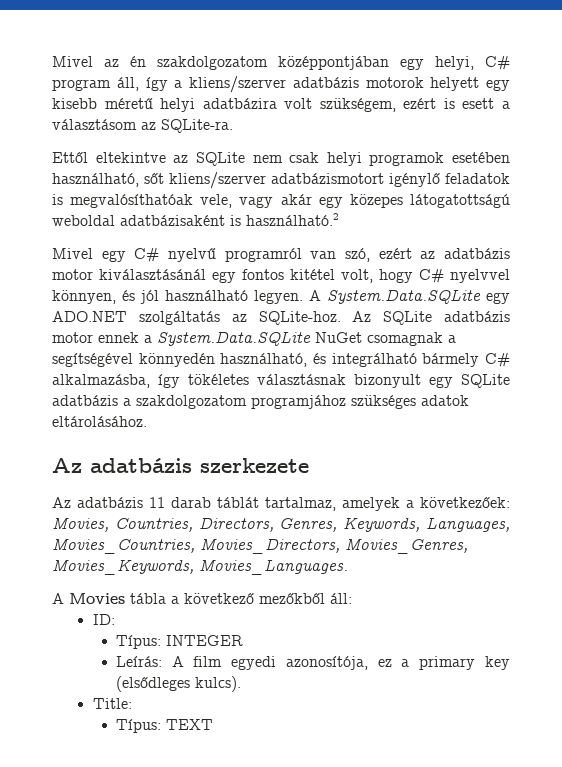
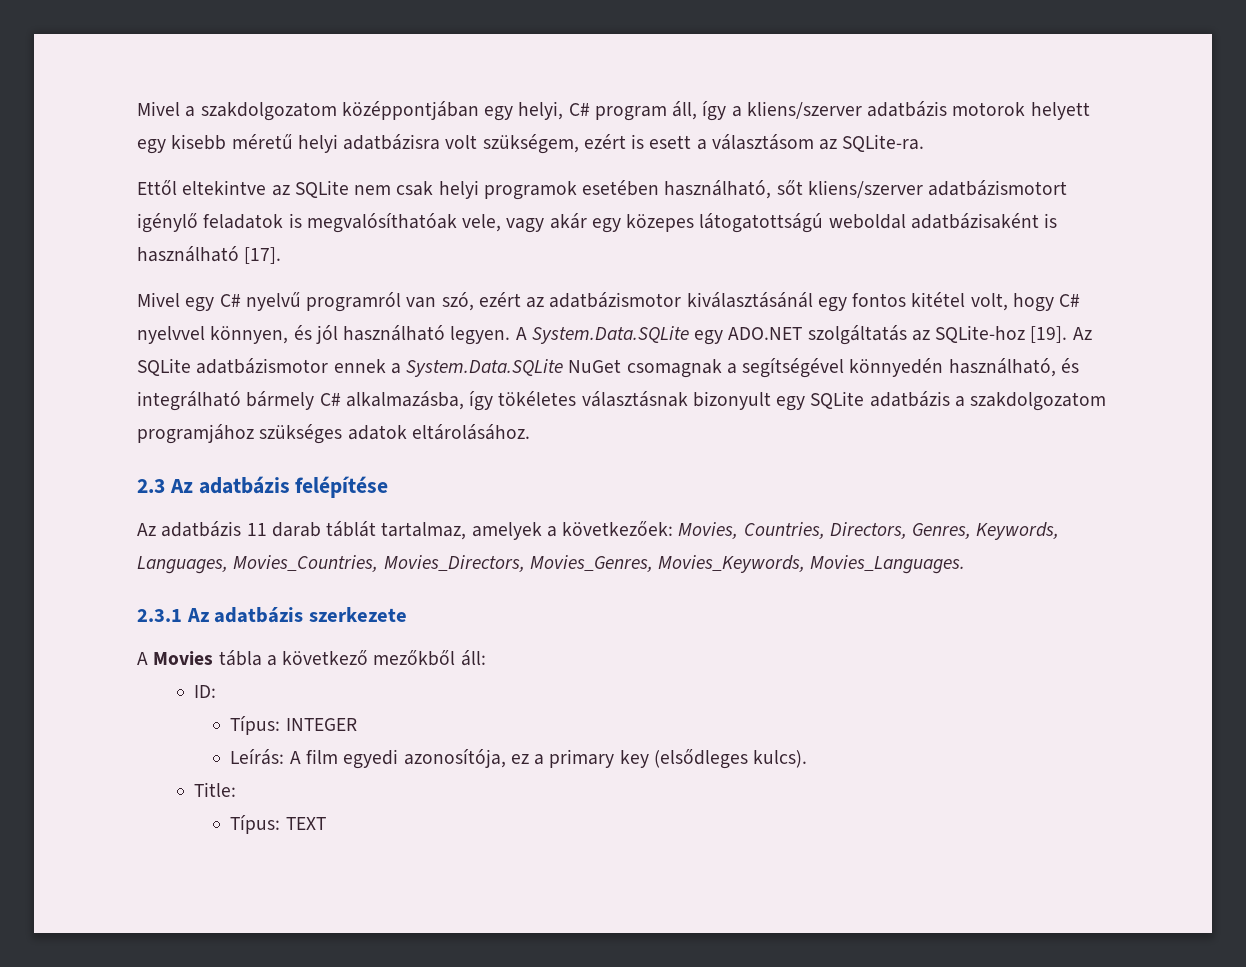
- Mivel az én szakdolgozatom középpontjában egy helyi, C# program áll, így a kliens/szerver adatbázis motorok helyett egy kisebb méretű helyi adatbázira volt szükségem, ezért is esett a választásom az SQLite-ra.
+ Mivel a szakdolgozatom középpontjában egy helyi, C# program áll, így a kliens/szerver adatbázis motorok helyett egy kisebb méretű helyi adatbázisra volt szükségem, ezért is esett a választásom az SQLite-ra.
- Ettől eltekintve az SQLite nem csak helyi programok esetében használható, sőt kliens/szerver adatbázismotort igénylő feladatok is megvalósíthatóak vele, vagy akár egy közepes látogatottságú weboldal adatbázisaként is használható.2
+ Ettől eltekintve az SQLite nem csak helyi programok esetében használható, sőt kliens/szerver adatbázismotort igénylő feladatok is megvalósíthatóak vele, vagy akár egy közepes látogatottságú weboldal adatbázisaként is használható [17].
- Mivel egy C# nyelvű programról van szó, ezért az adatbázis motor kiválasztásánál egy fontos kitétel volt, hogy C# nyelvvel könnyen, és jól használható legyen.
+ Mivel egy C# nyelvű programról van szó, ezért az adatbázismotor kiválasztásánál egy fontos kitétel volt, hogy C# nyelvvel könnyen, és jól használható legyen.
- A System.Data.SQLite egy ADO.NET szolgáltatás az SQLite-hoz. Az SQLite adatbázis motor ennek a System.Data.SQLite NuGet csomagnak a segítségével könnyedén használható, és integrálható bármely C# alkalmazásba, így tökéletes választásnak bizonyult egy SQLite adatbázis a szakdolgozatom programjához szükséges adatok eltárolásához.
+ A System.Data.SQLite egy ADO.NET szolgáltatás az SQLite-hoz [19]. Az SQLite adatbázismotor ennek a System.Data.SQLite NuGet csomagnak a segítségével könnyedén használható, és integrálható bármely C# alkalmazásba, így tökéletes választásnak bizonyult egy SQLite adatbázis a szakdolgozatom programjához szükséges adatok eltárolásához.
- Az adatbázis szerkezete
+ 2.3 Az adatbázis felépítése
+ 2.3.1 Az adatbázis szerkezete

